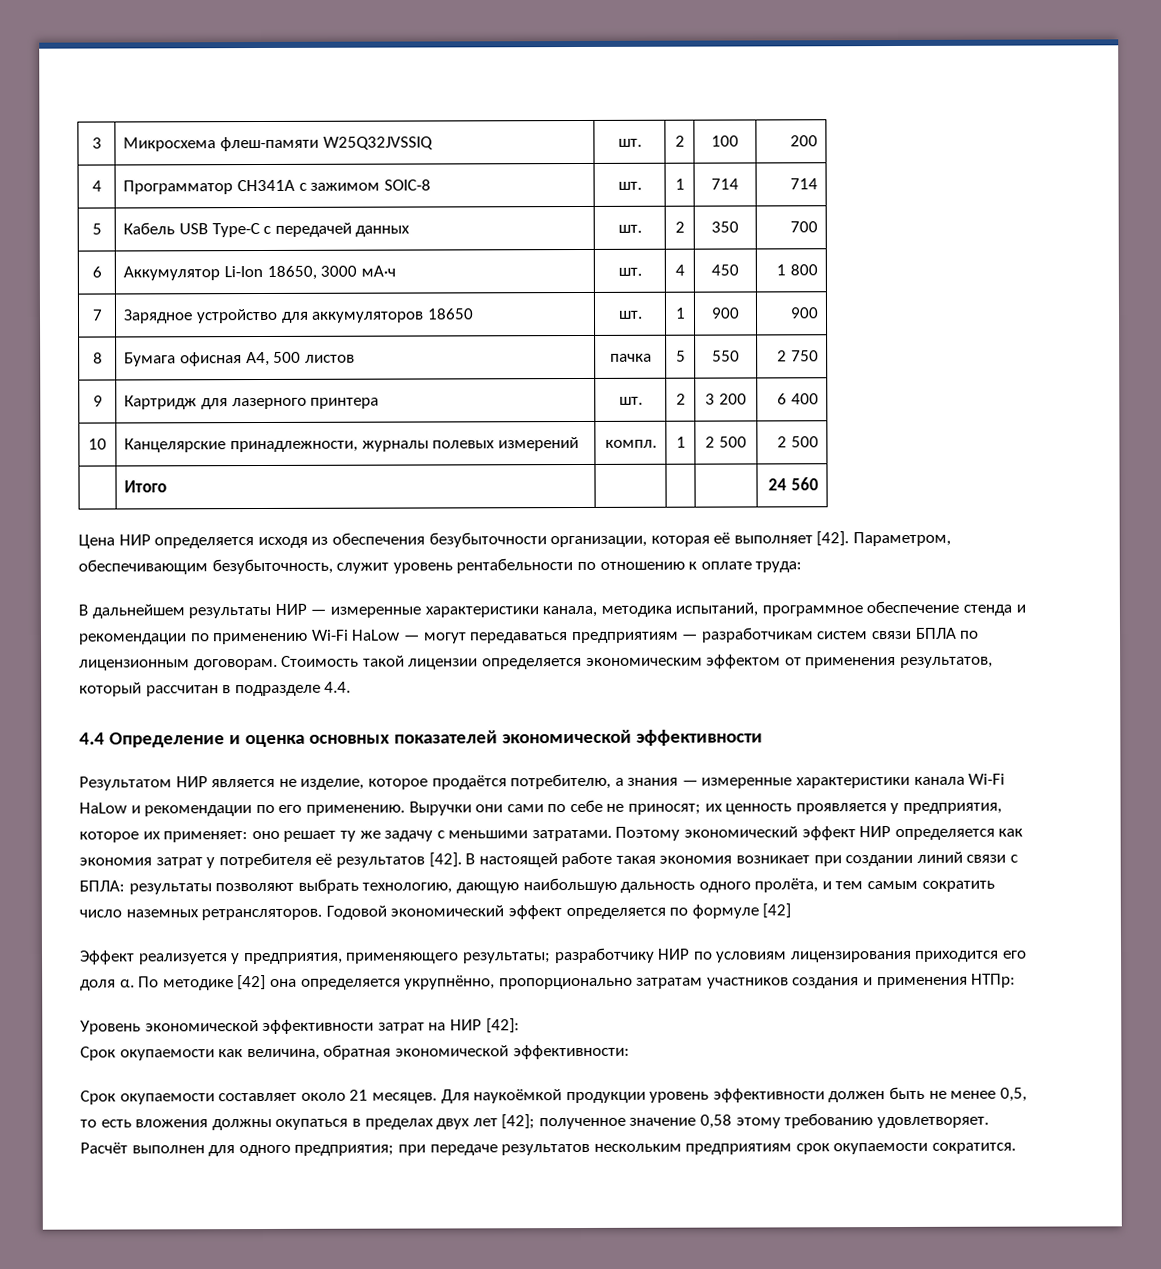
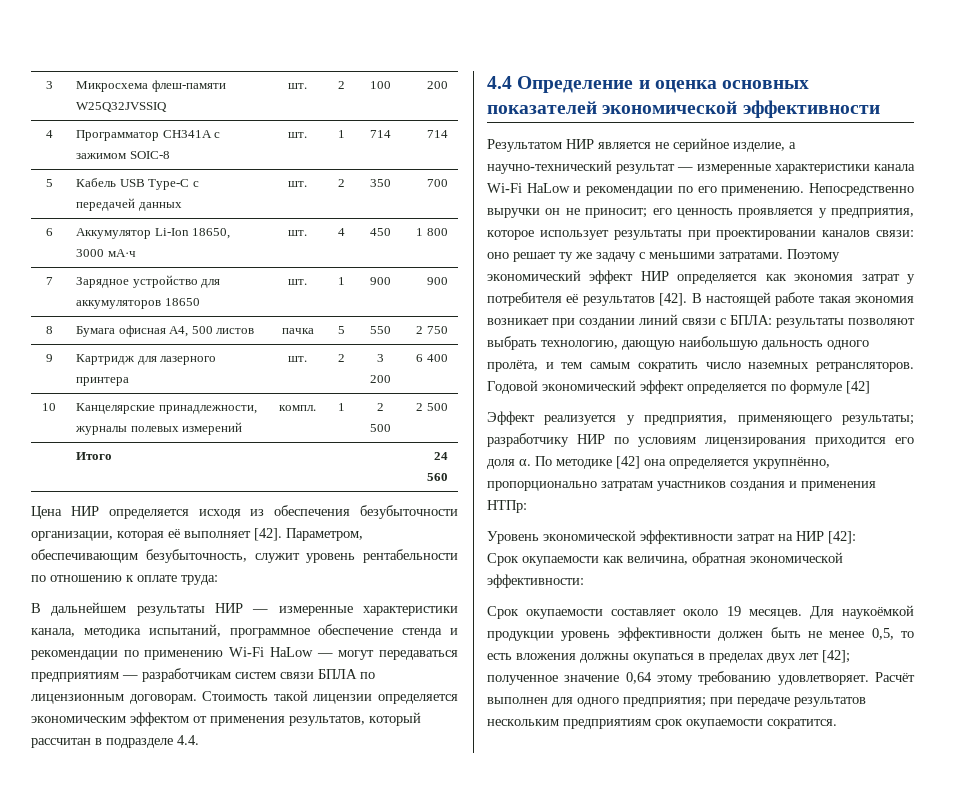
- Результатом НИР является не изделие, которое продаётся потребителю, а знания — измеренные характеристики канала Wi-Fi HaLow и рекомендации по его применению.
+ Результатом НИР является не серийное изделие, а научно-технический результат — измеренные характеристики канала Wi-Fi HaLow и рекомендации по его применению.
- Выручки они сами по себе не приносят; их ценность проявляется у предприятия, которое их применяет: оно решает ту же задачу с меньшими затратами.
+ Непосредственно выручки он не приносит; его ценность проявляется у предприятия, которое использует результаты при проектировании каналов связи: оно решает ту же задачу с меньшими затратами.
- Срок окупаемости составляет около 21 месяцев.
+ Срок окупаемости составляет около 19 месяцев.
- Для наукоёмкой продукции уровень эффективности должен быть не менее 0,5, то есть вложения должны окупаться в пределах двух лет [42]; полученное значение 0,58 этому требованию удовлетворяет.
+ Для наукоёмкой продукции уровень эффективности должен быть не менее 0,5, то есть вложения должны окупаться в пределах двух лет [42]; полученное значение 0,64 этому требованию удовлетворяет.

